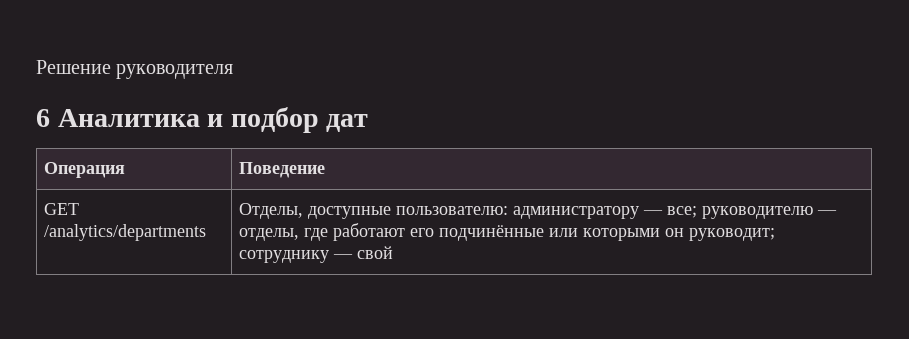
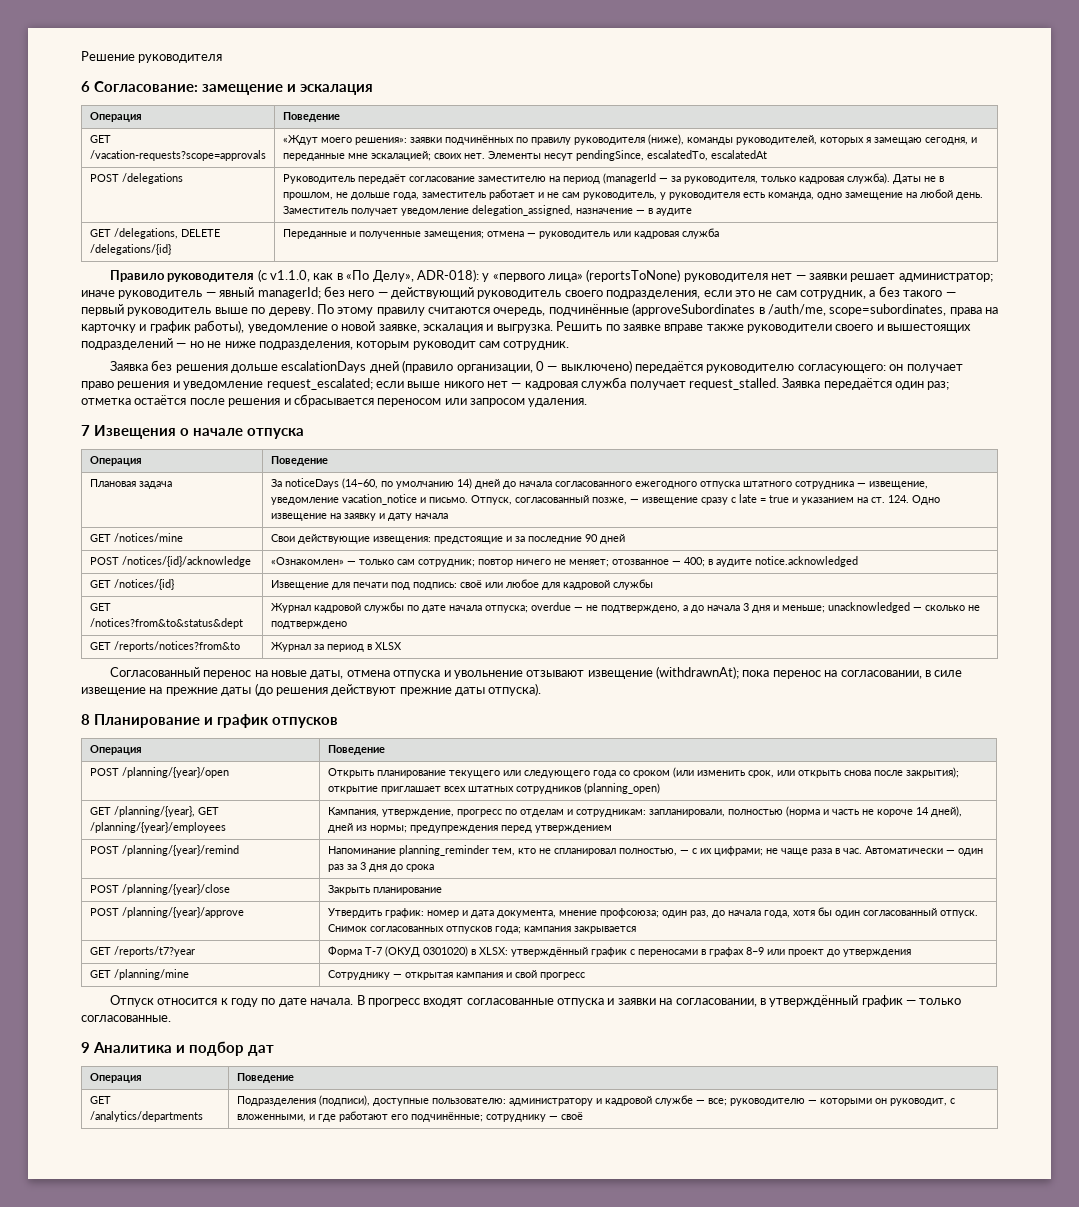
- 6 Аналитика и подбор дат
+ 6 Согласование: замещение и эскалация
+ Операция | Поведение
+ GET /vacation-requests?scope=approvals | «Ждут моего решения»: заявки подчинённых по правилу руководителя (ниже), команды руководителей, которых я замещаю сегодня, и переданные мне эскалацией; своих нет. Элементы несут pendingSince, escalatedTo, escalatedAt
+ POST /delegations | Руководитель передаёт согласование заместителю на период (managerId — за руководителя, только кадровая служба). Даты не в прошлом, не дольше года, заместитель работает и не сам руководитель, у руководителя есть команда, одно замещение на любой день. Заместитель получает уведомление delegation_assigned, назначение — в аудите
+ GET /delegations, DELETE /delegations/{id} | Переданные и полученные замещения; отмена — руководитель или кадровая служба
+ Правило руководителя (с v1.1.0, как в «По Делу», ADR-018): у «первого лица» (reportsToNone) руководителя нет — заявки решает администратор; иначе руководитель — явный managerId; без него — действующий руководитель своего подразделения, если это не сам сотрудник, а без такого — первый руководитель выше по дереву. По этому правилу считаются очередь, подчинённые (approveSubordinates в /auth/me, scope=subordinates, права на карточку и график работы), уведомление о новой заявке, эскалация и выгрузка. Решить по заявке вправе также руководители своего и вышестоящих подразделений — но не ниже подразделения, которым руководит сам сотрудник.
+ Заявка без решения дольше escalationDays дней (правило организации, 0 — выключено) передаётся руководителю согласующего: он получает право решения и уведомление request_escalated; если выше никого нет — кадровая служба получает request_stalled. Заявка передаётся один раз; отметка остаётся после решения и сбрасывается переносом или запросом удаления.
+ 7 Извещения о начале отпуска
+ Операция | Поведение
+ Плановая задача | За noticeDays (14–60, по умолчанию 14) дней до начала согласованного ежегодного отпуска штатного сотрудника — извещение, уведомление vacation_notice и письмо. Отпуск, согласованный позже, — извещение сразу с late = true и указанием на ст. 124. Одно извещение на заявку и дату начала
+ GET /notices/mine | Свои действующие извещения: предстоящие и за последние 90 дней
+ POST /notices/{id}/acknowledge | «Ознакомлен» — только сам сотрудник; повтор ничего не меняет; отозванное — 400; в аудите notice.acknowledged
+ GET /notices/{id} | Извещение для печати под подпись: своё или любое для кадровой службы
+ GET /notices?from&to&status&dept | Журнал кадровой службы по дате начала отпуска; overdue — не подтверждено, а до начала 3 дня и меньше; unacknowledged — сколько не подтверждено
+ GET /reports/notices?from&to | Журнал за период в XLSX
+ Согласованный перенос на новые даты, отмена отпуска и увольнение отзывают извещение (withdrawnAt); пока перенос на согласовании, в силе извещение на прежние даты (до решения действуют прежние даты отпуска).
+ 8 Планирование и график отпусков
+ Операция | Поведение
+ POST /planning/{year}/open | Открыть планирование текущего или следующего года со сроком (или изменить срок, или открыть снова после закрытия); открытие приглашает всех штатных сотрудников (planning_open)
+ GET /planning/{year}, GET /planning/{year}/employees | Кампания, утверждение, прогресс по отделам и сотрудникам: запланировали, полностью (норма и часть не короче 14 дней), дней из нормы; предупреждения перед утверждением
+ POST /planning/{year}/remind | Напоминание planning_reminder тем, кто не спланировал полностью, — с их цифрами; не чаще раза в час. Автоматически — один раз за 3 дня до срока
+ POST /planning/{year}/close | Закрыть планирование
+ POST /planning/{year}/approve | Утвердить график: номер и дата документа, мнение профсоюза; один раз, до начала года, хотя бы один согласованный отпуск. Снимок согласованных отпусков года; кампания закрывается
+ GET /reports/t7?year | Форма Т-7 (ОКУД 0301020) в XLSX: утверждённый график с переносами в графах 8–9 или проект до утверждения
+ GET /planning/mine | Сотруднику — открытая кампания и свой прогресс
+ Отпуск относится к году по дате начала. В прогресс входят согласованные отпуска и заявки на согласовании, в утверждённый график — только согласованные.
+ 9 Аналитика и подбор дат
- GET /analytics/departments | Отделы, доступные пользователю: администратору — все; руководителю — отделы, где работают его подчинённые или которыми он руководит; сотруднику — свой
+ GET /analytics/departments | Подразделения (подписи), доступные пользователю: администратору и кадровой службе — все; руководителю — которыми он руководит, с вложенными, и где работают его подчинённые; сотруднику — своё

